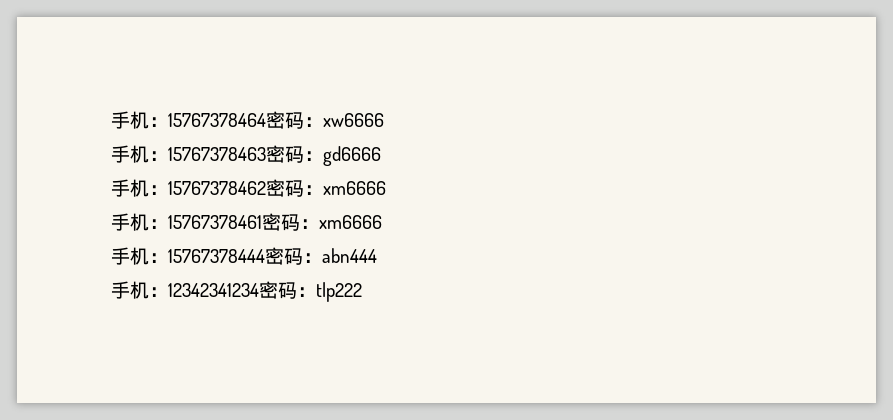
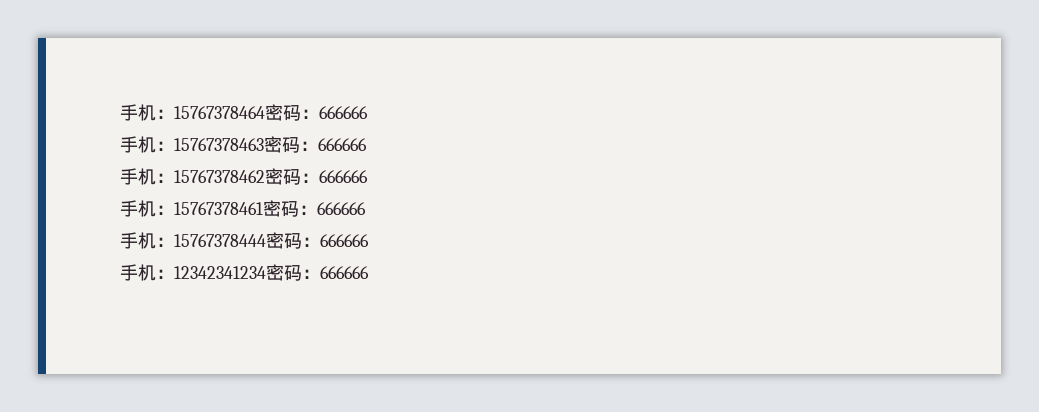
- 手机：15767378464密码：xw6666
+ 手机：15767378464密码：666666
- 手机：15767378463密码：gd6666
+ 手机：15767378463密码：666666
- 手机：15767378462密码：xm6666
+ 手机：15767378462密码：666666
- 手机：15767378461密码：xm6666
+ 手机：15767378461密码：666666
- 手机：15767378444密码：abn444
+ 手机：15767378444密码：666666
- 手机：12342341234密码：tlp222
+ 手机：12342341234密码：666666

